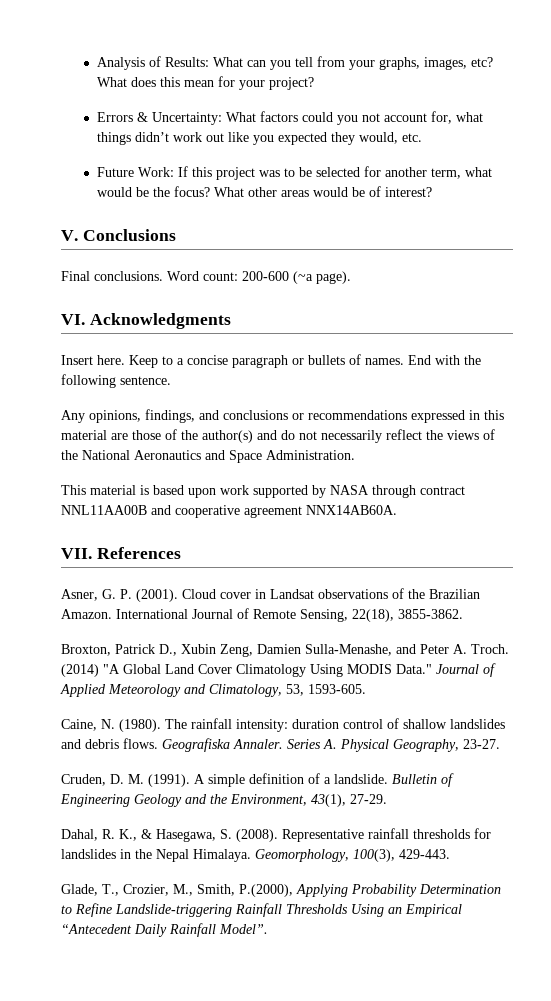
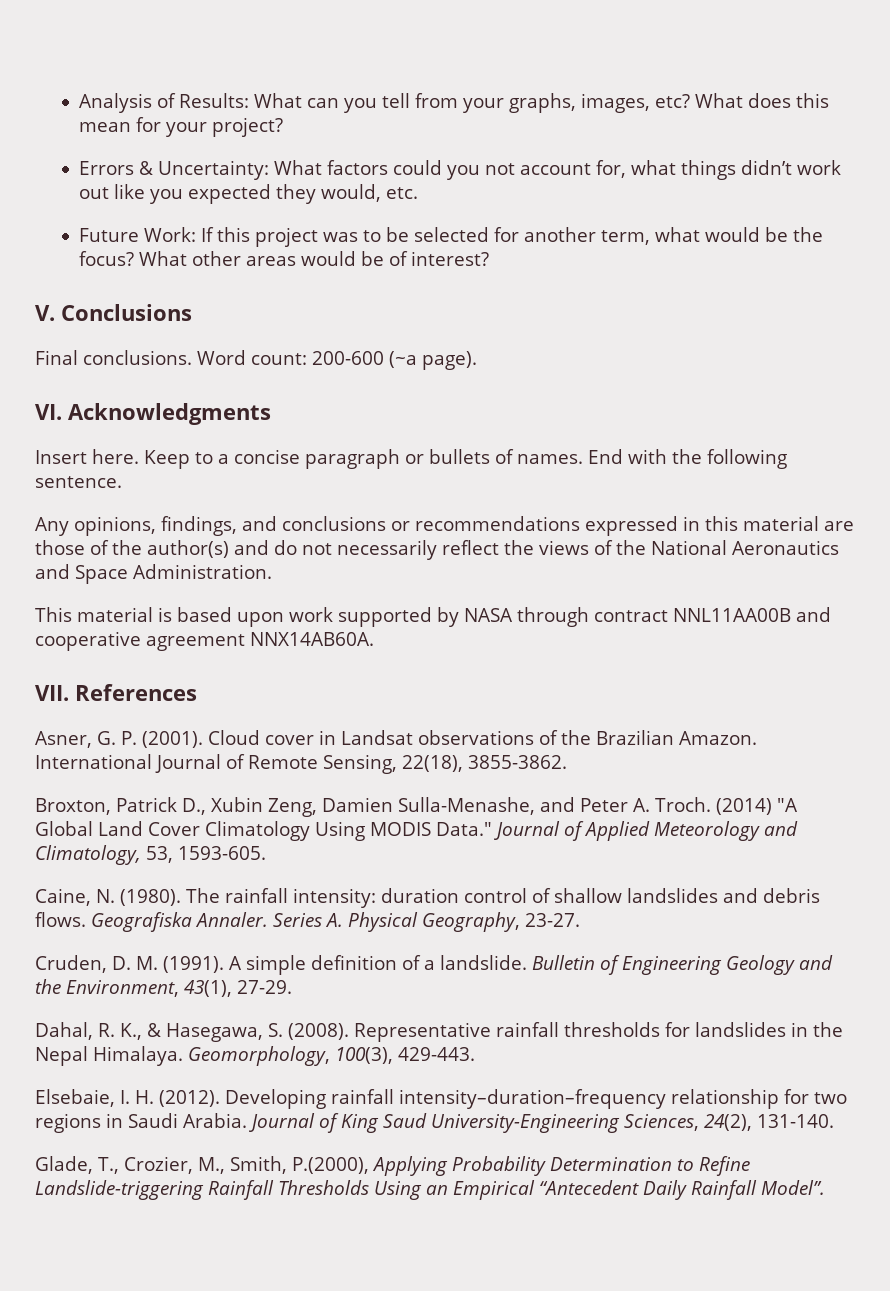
+ Elsebaie, I. H. (2012). Developing rainfall intensity–duration–frequency relationship for two regions in Saudi Arabia. Journal of King Saud University-Engineering Sciences, 24(2), 131-140.

